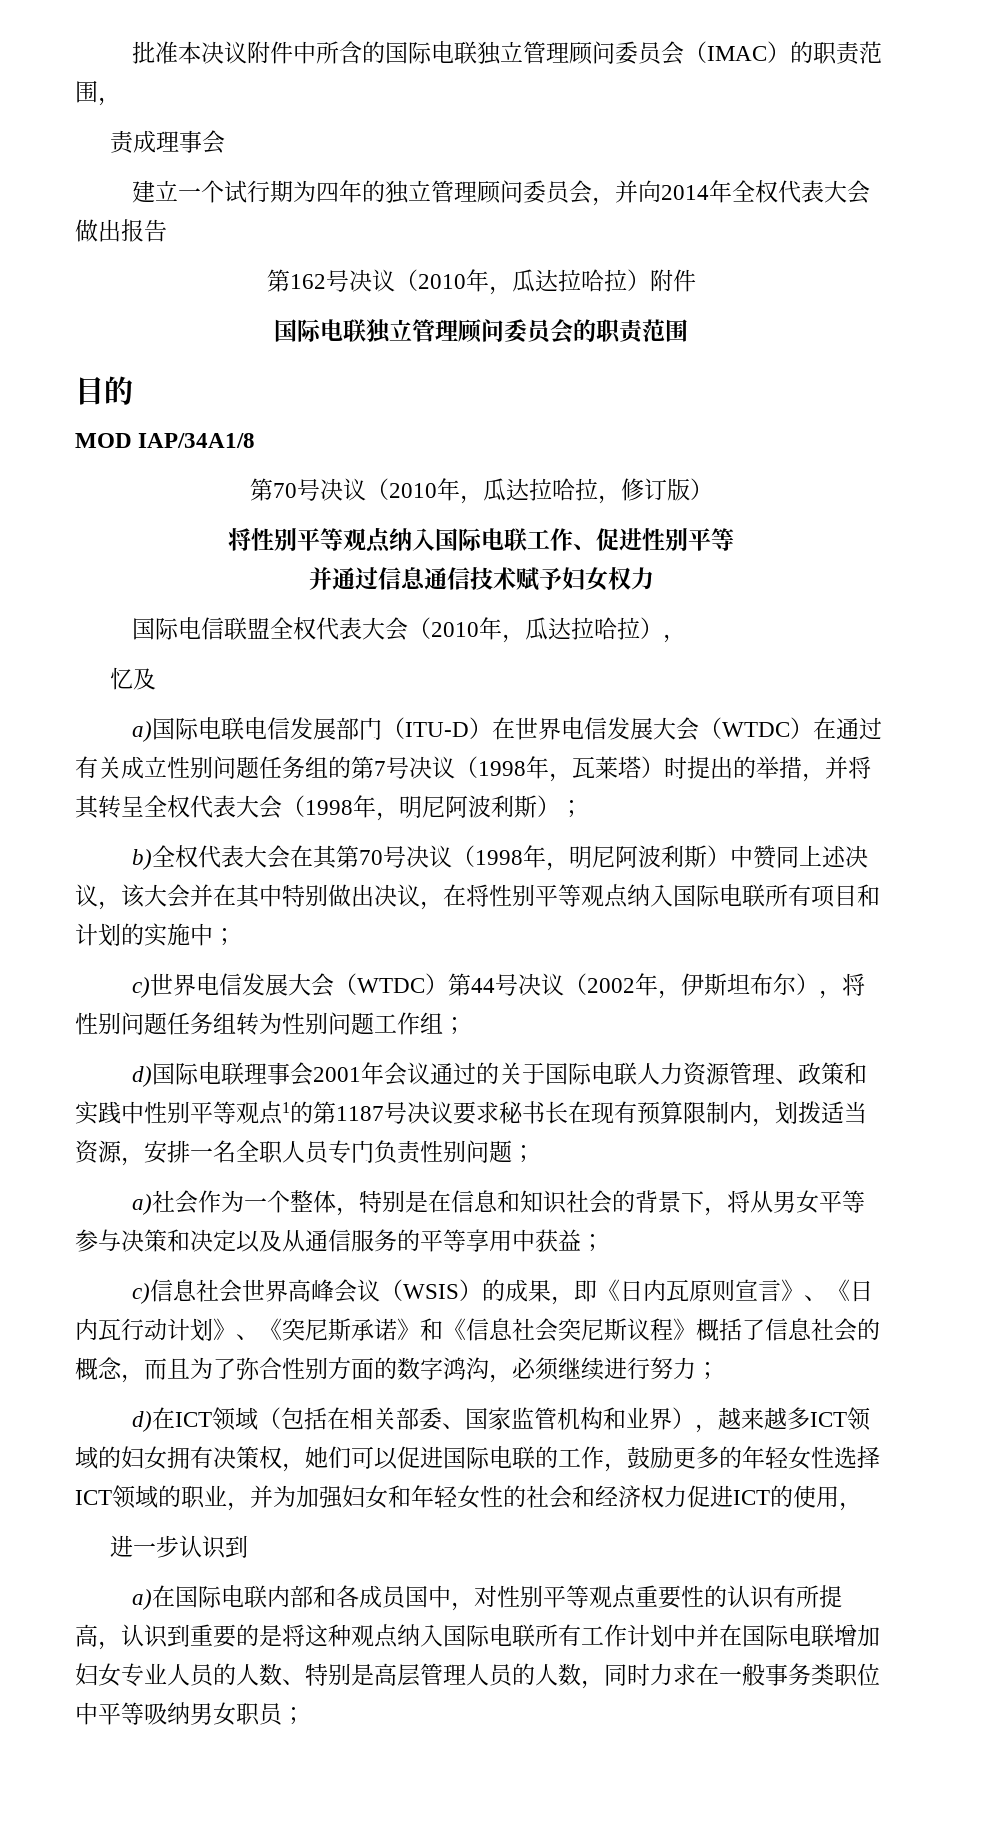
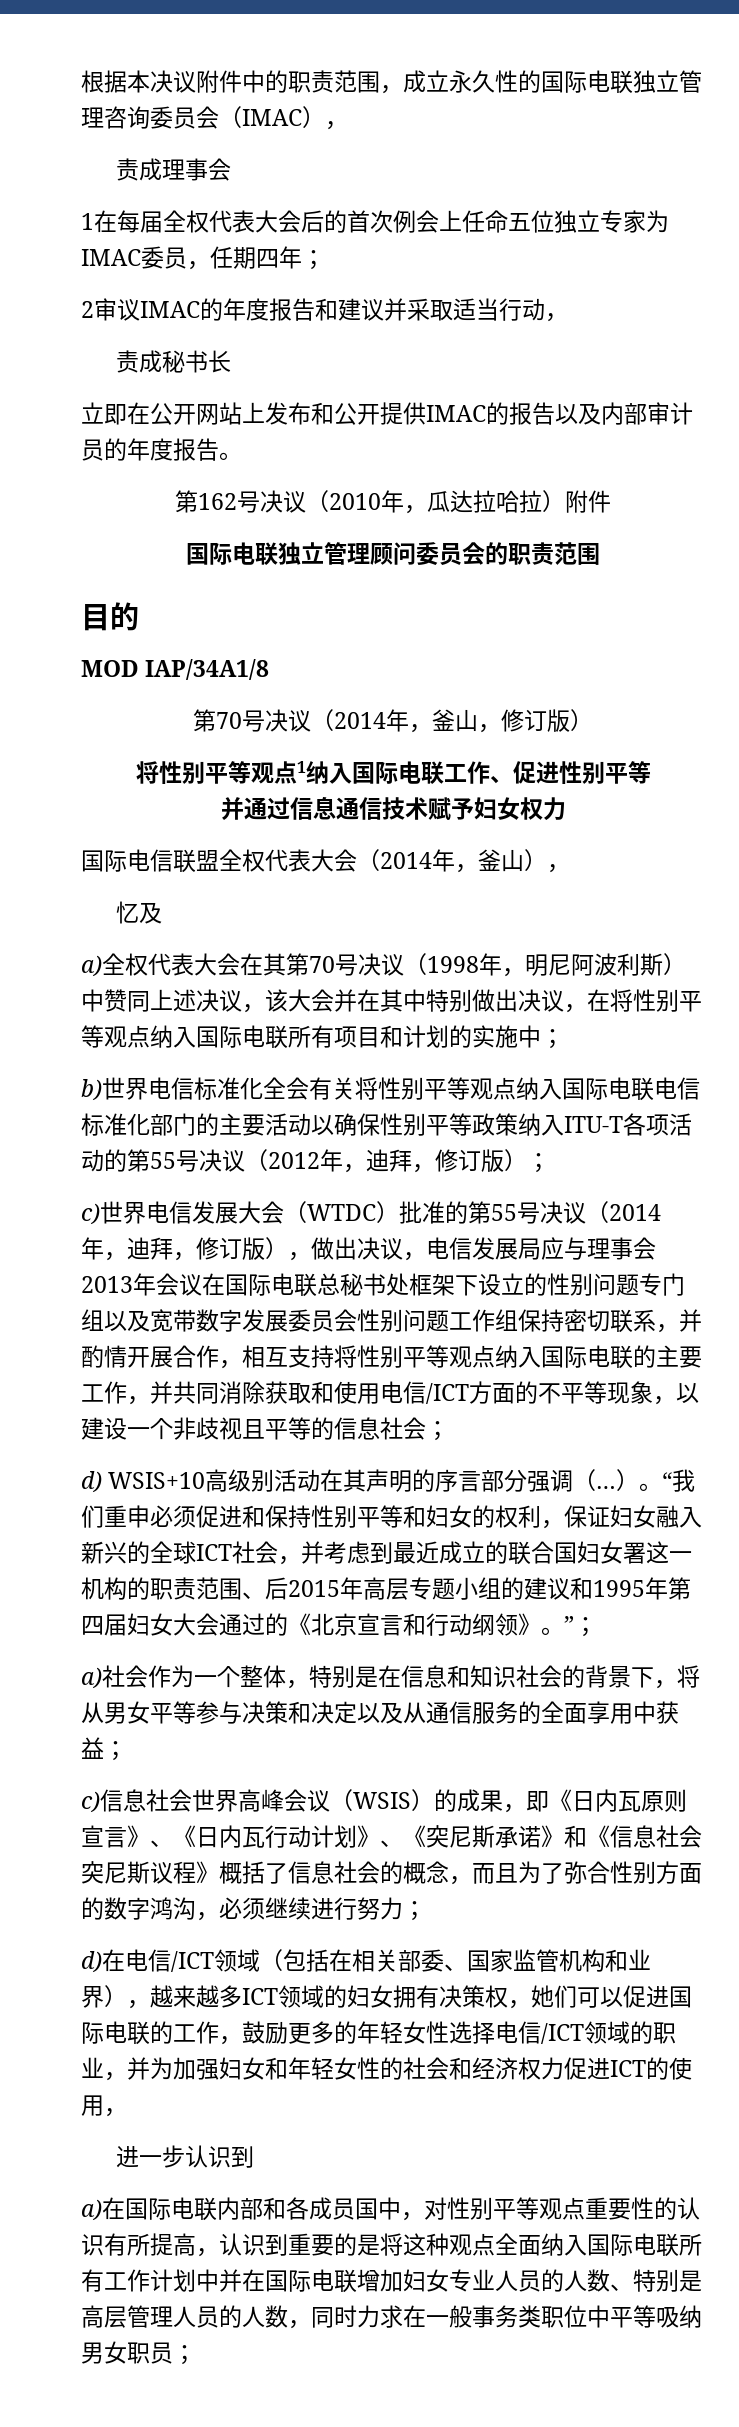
- 批准本决议附件中所含的国际电联独立管理顾问委员会（IMAC）的职责范围，
+ 根据本决议附件中的职责范围，成立永久性的国际电联独立管理咨询委员会（IMAC），
- 建立一个试行期为四年的独立管理顾问委员会，并向2014年全权代表大会做出报告
+ 1在每届全权代表大会后的首次例会上任命五位独立专家为IMAC委员，任期四年；
+ 2审议IMAC的年度报告和建议并采取适当行动，
+ 责成秘书长
+ 立即在公开网站上发布和公开提供IMAC的报告以及内部审计员的年度报告。
- 第70号决议（2010年，瓜达拉哈拉，修订版）
+ 第70号决议（2014年，釜山，修订版）
- 将性别平等观点纳入国际电联工作、促进性别平等
+ 将性别平等观点1纳入国际电联工作、促进性别平等
- 国际电信联盟全权代表大会（2010年，瓜达拉哈拉），
+ 国际电信联盟全权代表大会（2014年，釜山），
- a)国际电联电信发展部门（ITU-D）在世界电信发展大会（WTDC）在通过有关成立性别问题任务组的第7号决议（1998年，瓦莱塔）时提出的举措，并将其转呈全权代表大会（1998年，明尼阿波利斯）；
- b)全权代表大会在其第70号决议（1998年，明尼阿波利斯）中赞同上述决议，该大会并在其中特别做出决议，在将性别平等观点纳入国际电联所有项目和计划的实施中；
+ a)全权代表大会在其第70号决议（1998年，明尼阿波利斯）中赞同上述决议，该大会并在其中特别做出决议，在将性别平等观点纳入国际电联所有项目和计划的实施中；
+ b)世界电信标准化全会有关将性别平等观点纳入国际电联电信标准化部门的主要活动以确保性别平等政策纳入ITU-T各项活动的第55号决议（2012年，迪拜，修订版）；
- c)世界电信发展大会（WTDC）第44号决议（2002年，伊斯坦布尔），将性别问题任务组转为性别问题工作组；
- d)国际电联理事会2001年会议通过的关于国际电联人力资源管理、政策和实践中性别平等观点1的第1187号决议要求秘书长在现有预算限制内，划拨适当资源，安排一名全职人员专门负责性别问题；
+ c)世界电信发展大会（WTDC）批准的第55号决议（2014年，迪拜，修订版），做出决议，电信发展局应与理事会2013年会议在国际电联总秘书处框架下设立的性别问题专门组以及宽带数字发展委员会性别问题工作组保持密切联系，并酌情开展合作，相互支持将性别平等观点纳入国际电联的主要工作，并共同消除获取和使用电信/ICT方面的不平等现象，以建设一个非歧视且平等的信息社会；
+ d) WSIS+10高级别活动在其声明的序言部分强调（…）。“我们重申必须促进和保持性别平等和妇女的权利，保证妇女融入新兴的全球ICT社会，并考虑到最近成立的联合国妇女署这一机构的职责范围、后2015年高层专题小组的建议和1995年第四届妇女大会通过的《北京宣言和行动纲领》。”；
- a)社会作为一个整体，特别是在信息和知识社会的背景下，将从男女平等参与决策和决定以及从通信服务的平等享用中获益；
+ a)社会作为一个整体，特别是在信息和知识社会的背景下，将从男女平等参与决策和决定以及从通信服务的全面享用中获益；
- d)在ICT领域（包括在相关部委、国家监管机构和业界），越来越多ICT领域的妇女拥有决策权，她们可以促进国际电联的工作，鼓励更多的年轻女性选择ICT领域的职业，并为加强妇女和年轻女性的社会和经济权力促进ICT的使用，
+ d)在电信/ICT领域（包括在相关部委、国家监管机构和业界），越来越多ICT领域的妇女拥有决策权，她们可以促进国际电联的工作，鼓励更多的年轻女性选择电信/ICT领域的职业，并为加强妇女和年轻女性的社会和经济权力促进ICT的使用，
- a)在国际电联内部和各成员国中，对性别平等观点重要性的认识有所提高，认识到重要的是将这种观点纳入国际电联所有工作计划中并在国际电联增加妇女专业人员的人数、特别是高层管理人员的人数，同时力求在一般事务类职位中平等吸纳男女职员；
+ a)在国际电联内部和各成员国中，对性别平等观点重要性的认识有所提高，认识到重要的是将这种观点全面纳入国际电联所有工作计划中并在国际电联增加妇女专业人员的人数、特别是高层管理人员的人数，同时力求在一般事务类职位中平等吸纳男女职员；

